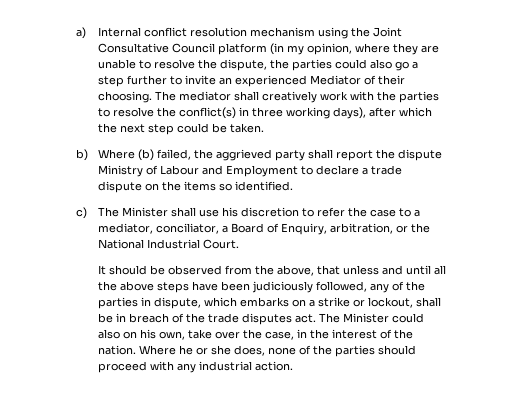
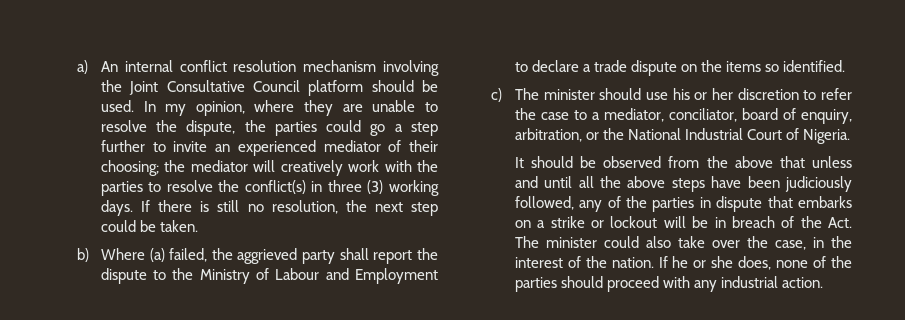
- a) Internal conflict resolution mechanism using the Joint Consultative Council platform (in my opinion, where they are unable to resolve the dispute, the parties could also go a step further to invite an experienced Mediator of their choosing. The mediator shall creatively work with the parties to resolve the conflict(s) in three working days), after which the next step could be taken.
+ a) An internal conflict resolution mechanism involving the Joint Consultative Council platform should be used. In my opinion, where they are unable to resolve the dispute, the parties could go a step further to invite an experienced mediator of their choosing; the mediator will creatively work with the parties to resolve the conflict(s) in three (3) working days. If there is still no resolution, the next step could be taken.
- b) Where (b) failed, the aggrieved party shall report the dispute Ministry of Labour and Employment to declare a trade dispute on the items so identified.
+ b) Where (a) failed, the aggrieved party shall report the dispute to the Ministry of Labour and Employment to declare a trade dispute on the items so identified.
- c) The Minister shall use his discretion to refer the case to a mediator, conciliator, a Board of Enquiry, arbitration, or the National Industrial Court.
+ c) The minister should use his or her discretion to refer the case to a mediator, conciliator, board of enquiry, arbitration, or the National Industrial Court of Nigeria.
- It should be observed from the above, that unless and until all the above steps have been judiciously followed, any of the parties in dispute, which embarks on a strike or lockout, shall be in breach of the trade disputes act. The Minister could also on his own, take over the case, in the interest of the nation.
+ It should be observed from the above that unless and until all the above steps have been judiciously followed, any of the parties in dispute that embarks on a strike or lockout will be in breach of the Act. The minister could also take over the case, in the interest of the nation.
- Where he or she does, none of the parties should proceed with any industrial action.
+ If he or she does, none of the parties should proceed with any industrial action.

